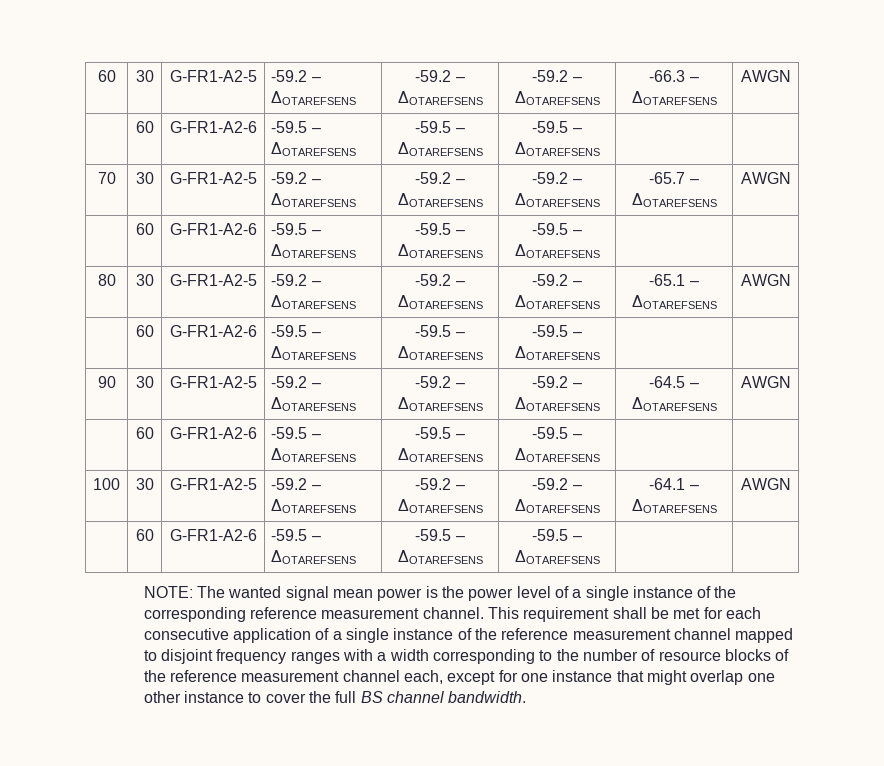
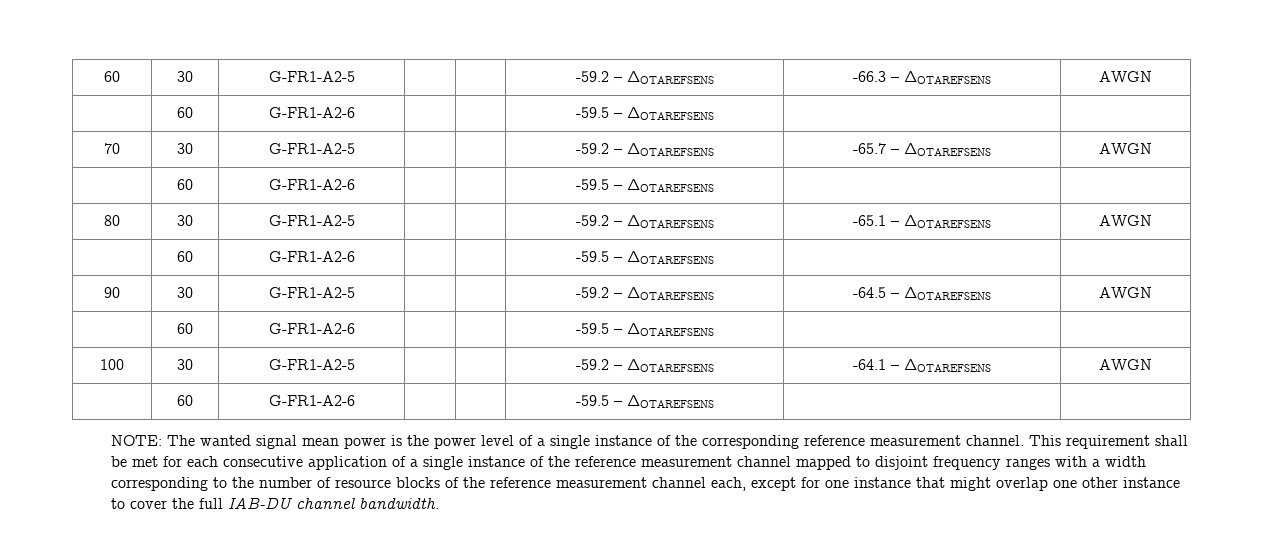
- 60 | 30 | G-FR1-A2-5 | -59.2 – ΔOTAREFSENS | -59.2 – ΔOTAREFSENS | -59.2 – ΔOTAREFSENS | -66.3 – ΔOTAREFSENS | AWGN
- | 60 | G-FR1-A2-6 | -59.5 – ΔOTAREFSENS | -59.5 – ΔOTAREFSENS | -59.5 – ΔOTAREFSENS | |
+ 60 | 30 | G-FR1-A2-5 | | | -59.2 – ΔOTAREFSENS | -66.3 – ΔOTAREFSENS | AWGN
+ | 60 | G-FR1-A2-6 | | | -59.5 – ΔOTAREFSENS | |
- 70 | 30 | G-FR1-A2-5 | -59.2 – ΔOTAREFSENS | -59.2 – ΔOTAREFSENS | -59.2 – ΔOTAREFSENS | -65.7 – ΔOTAREFSENS | AWGN
- | 60 | G-FR1-A2-6 | -59.5 – ΔOTAREFSENS | -59.5 – ΔOTAREFSENS | -59.5 – ΔOTAREFSENS | |
+ 70 | 30 | G-FR1-A2-5 | | | -59.2 – ΔOTAREFSENS | -65.7 – ΔOTAREFSENS | AWGN
+ | 60 | G-FR1-A2-6 | | | -59.5 – ΔOTAREFSENS | |
- 80 | 30 | G-FR1-A2-5 | -59.2 – ΔOTAREFSENS | -59.2 – ΔOTAREFSENS | -59.2 – ΔOTAREFSENS | -65.1 – ΔOTAREFSENS | AWGN
- | 60 | G-FR1-A2-6 | -59.5 – ΔOTAREFSENS | -59.5 – ΔOTAREFSENS | -59.5 – ΔOTAREFSENS | |
+ 80 | 30 | G-FR1-A2-5 | | | -59.2 – ΔOTAREFSENS | -65.1 – ΔOTAREFSENS | AWGN
+ | 60 | G-FR1-A2-6 | | | -59.5 – ΔOTAREFSENS | |
- 90 | 30 | G-FR1-A2-5 | -59.2 – ΔOTAREFSENS | -59.2 – ΔOTAREFSENS | -59.2 – ΔOTAREFSENS | -64.5 – ΔOTAREFSENS | AWGN
- | 60 | G-FR1-A2-6 | -59.5 – ΔOTAREFSENS | -59.5 – ΔOTAREFSENS | -59.5 – ΔOTAREFSENS | |
+ 90 | 30 | G-FR1-A2-5 | | | -59.2 – ΔOTAREFSENS | -64.5 – ΔOTAREFSENS | AWGN
+ | 60 | G-FR1-A2-6 | | | -59.5 – ΔOTAREFSENS | |
- 100 | 30 | G-FR1-A2-5 | -59.2 – ΔOTAREFSENS | -59.2 – ΔOTAREFSENS | -59.2 – ΔOTAREFSENS | -64.1 – ΔOTAREFSENS | AWGN
- | 60 | G-FR1-A2-6 | -59.5 – ΔOTAREFSENS | -59.5 – ΔOTAREFSENS | -59.5 – ΔOTAREFSENS | |
+ 100 | 30 | G-FR1-A2-5 | | | -59.2 – ΔOTAREFSENS | -64.1 – ΔOTAREFSENS | AWGN
+ | 60 | G-FR1-A2-6 | | | -59.5 – ΔOTAREFSENS | |
- This requirement shall be met for each consecutive application of a single instance of the reference measurement channel mapped to disjoint frequency ranges with a width corresponding to the number of resource blocks of the reference measurement channel each, except for one instance that might overlap one other instance to cover the full BS channel bandwidth.
+ This requirement shall be met for each consecutive application of a single instance of the reference measurement channel mapped to disjoint frequency ranges with a width corresponding to the number of resource blocks of the reference measurement channel each, except for one instance that might overlap one other instance to cover the full IAB-DU channel bandwidth.

